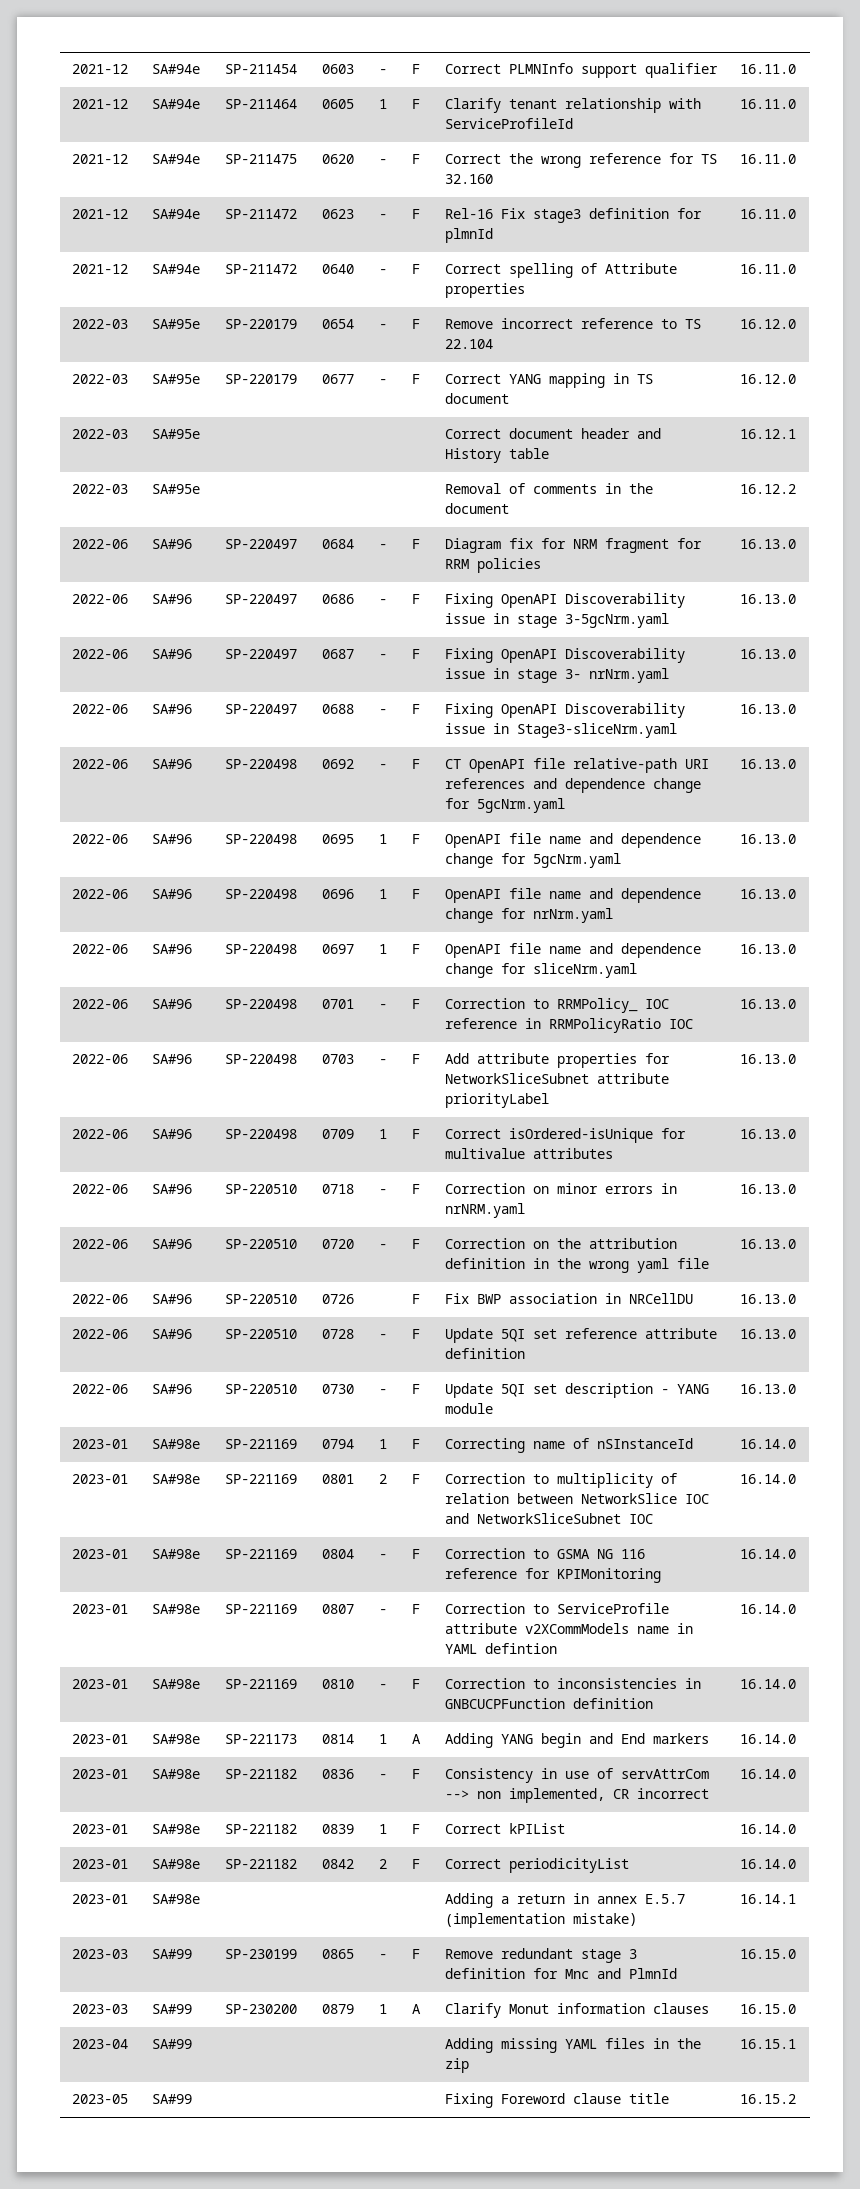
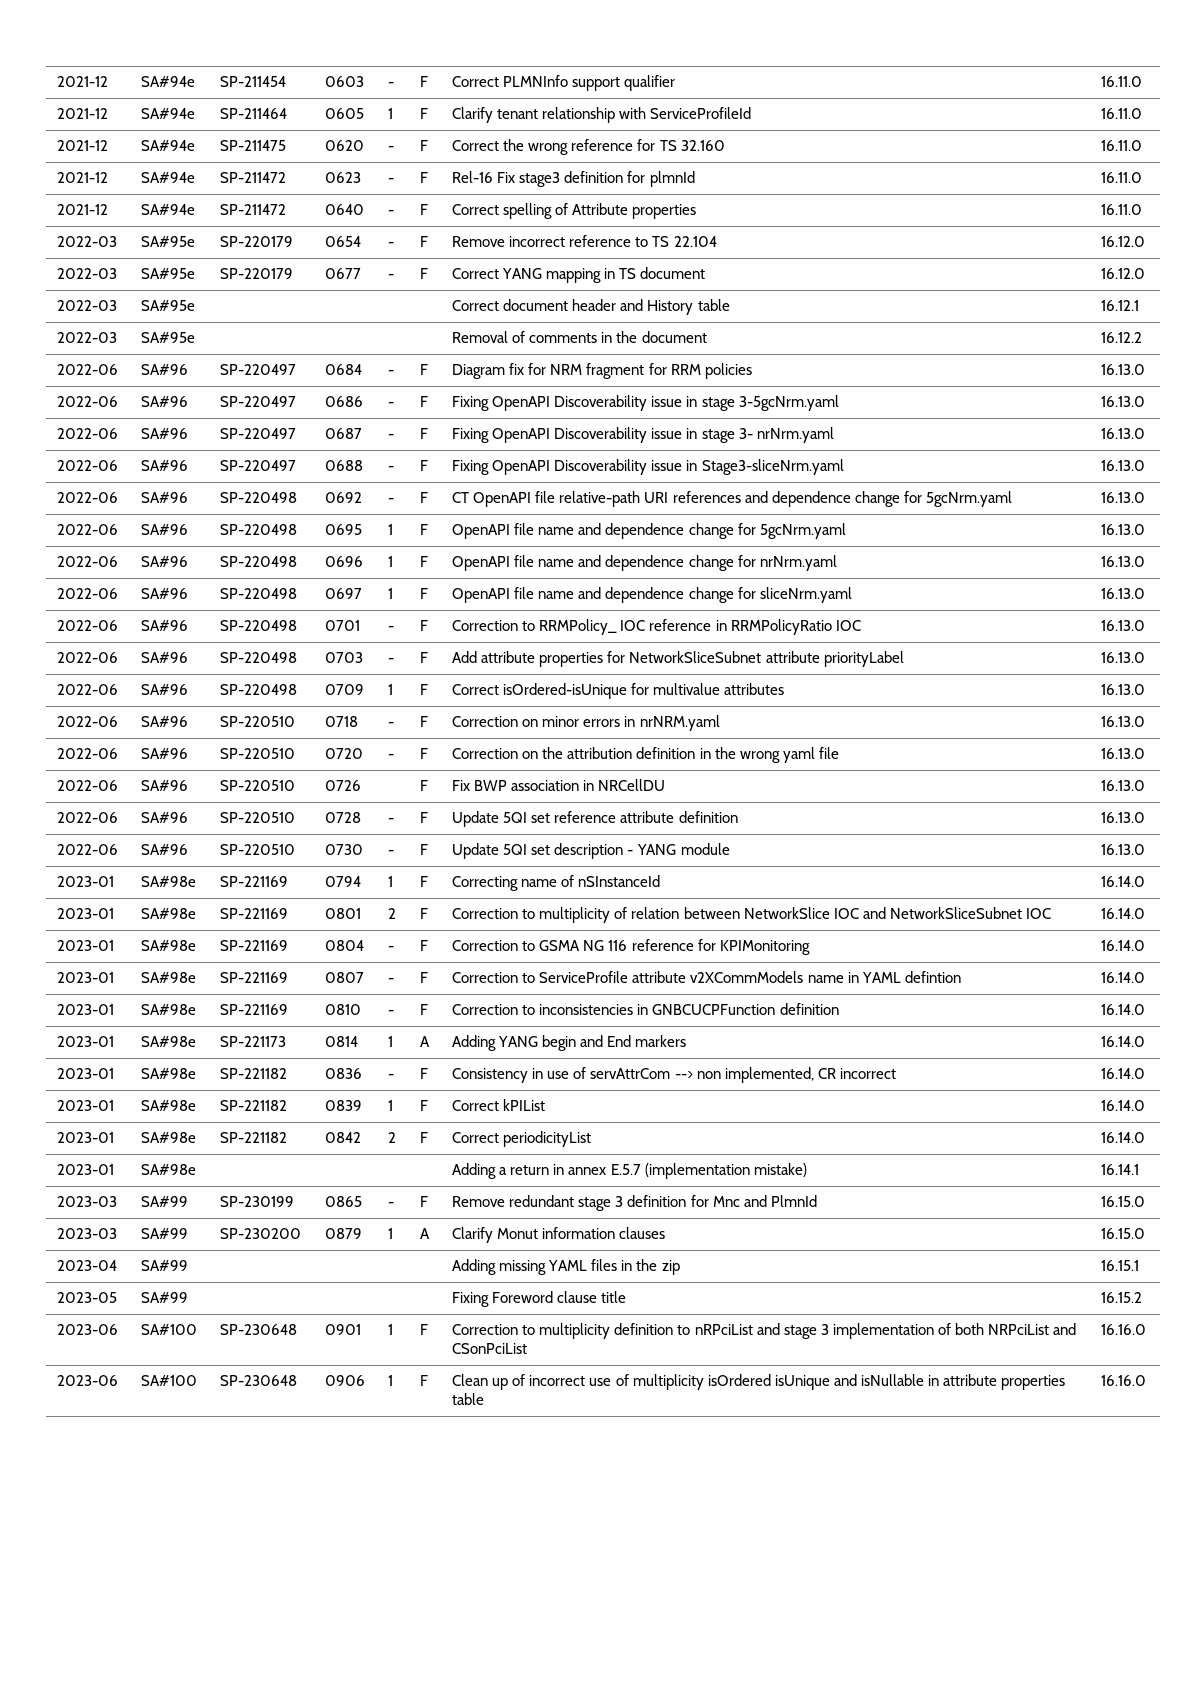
+ 2023-06 | SA#100 | SP-230648 | 0901 | 1 | F | Correction to multiplicity definition to nRPciList and stage 3 implementation of both NRPciList and CSonPciList | 16.16.0
+ 2023-06 | SA#100 | SP-230648 | 0906 | 1 | F | Clean up of incorrect use of multiplicity isOrdered isUnique and isNullable in attribute properties table | 16.16.0

